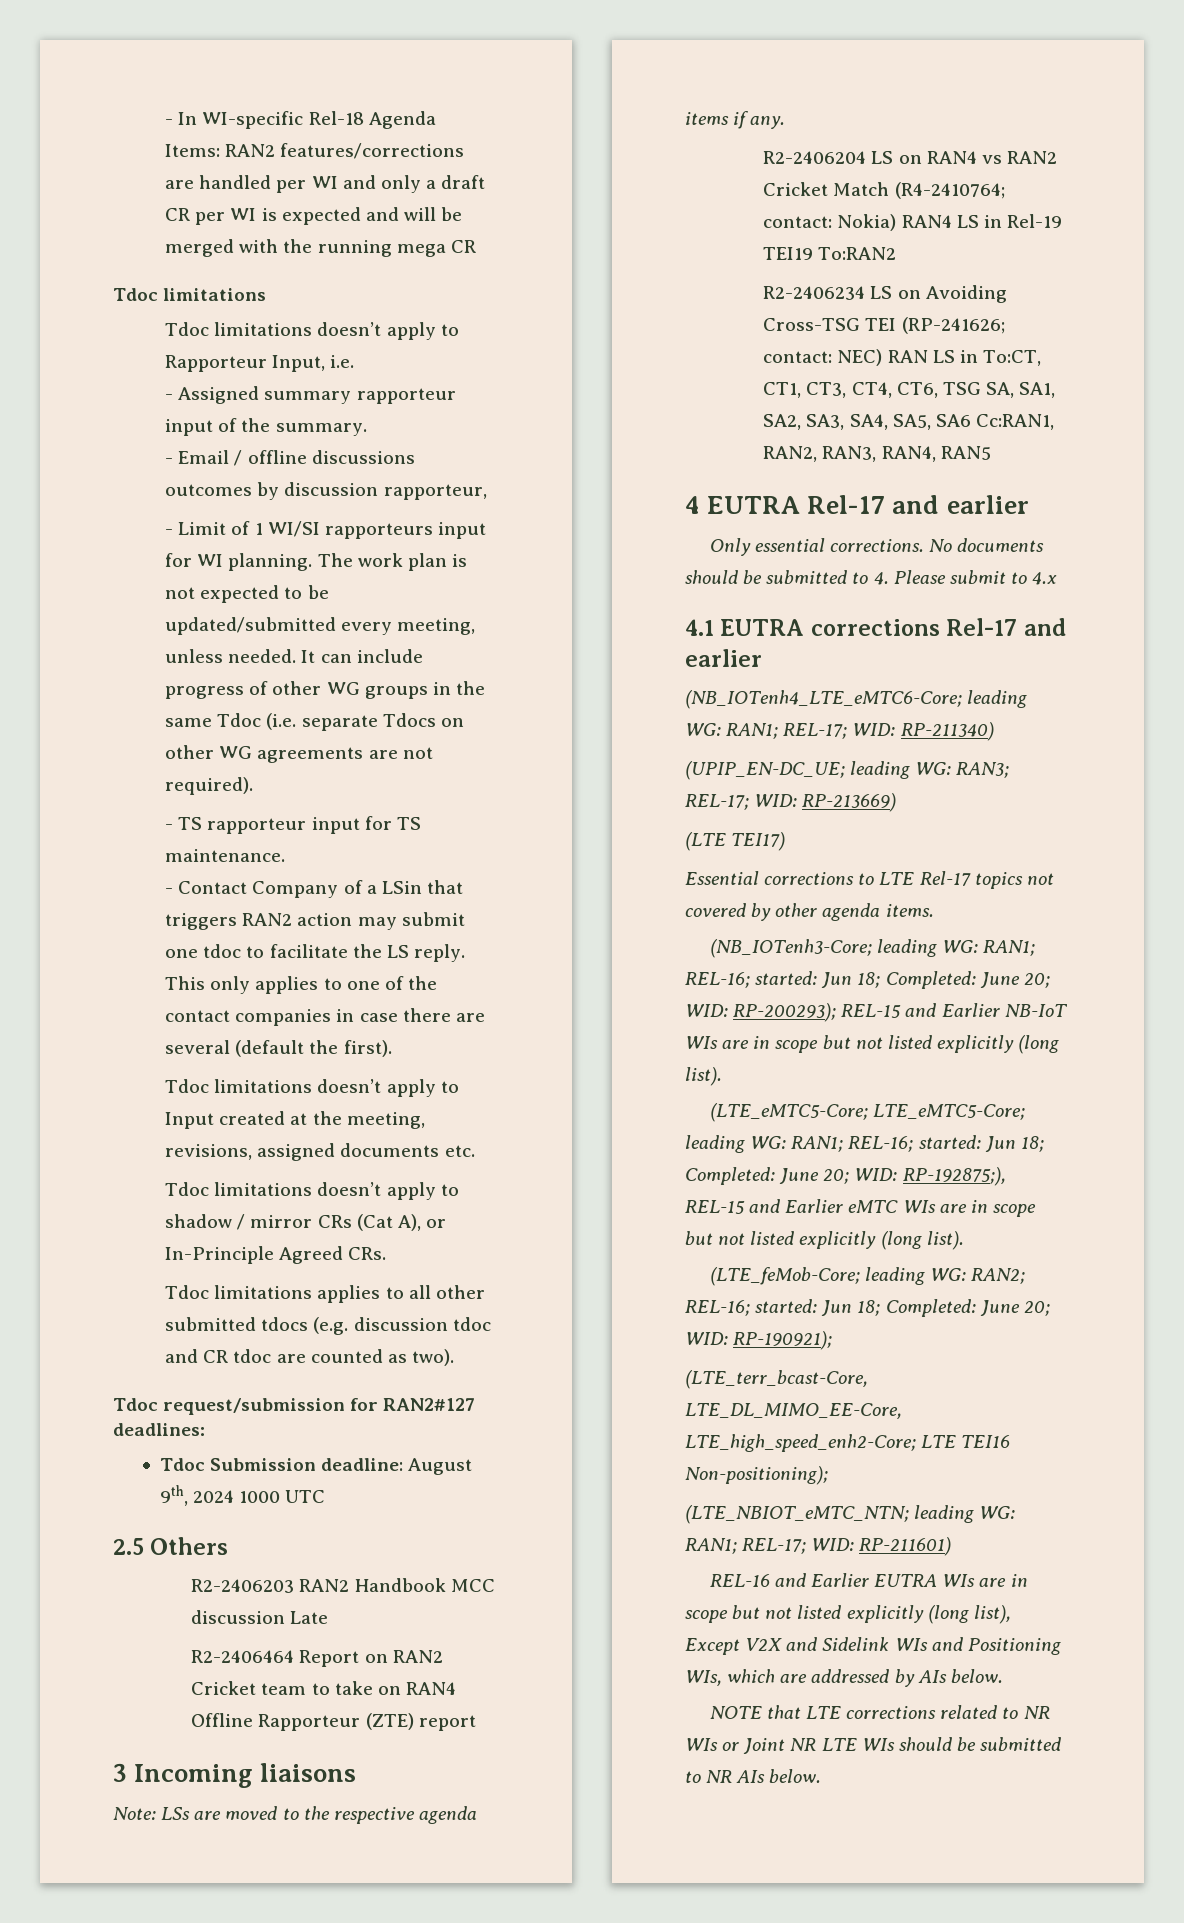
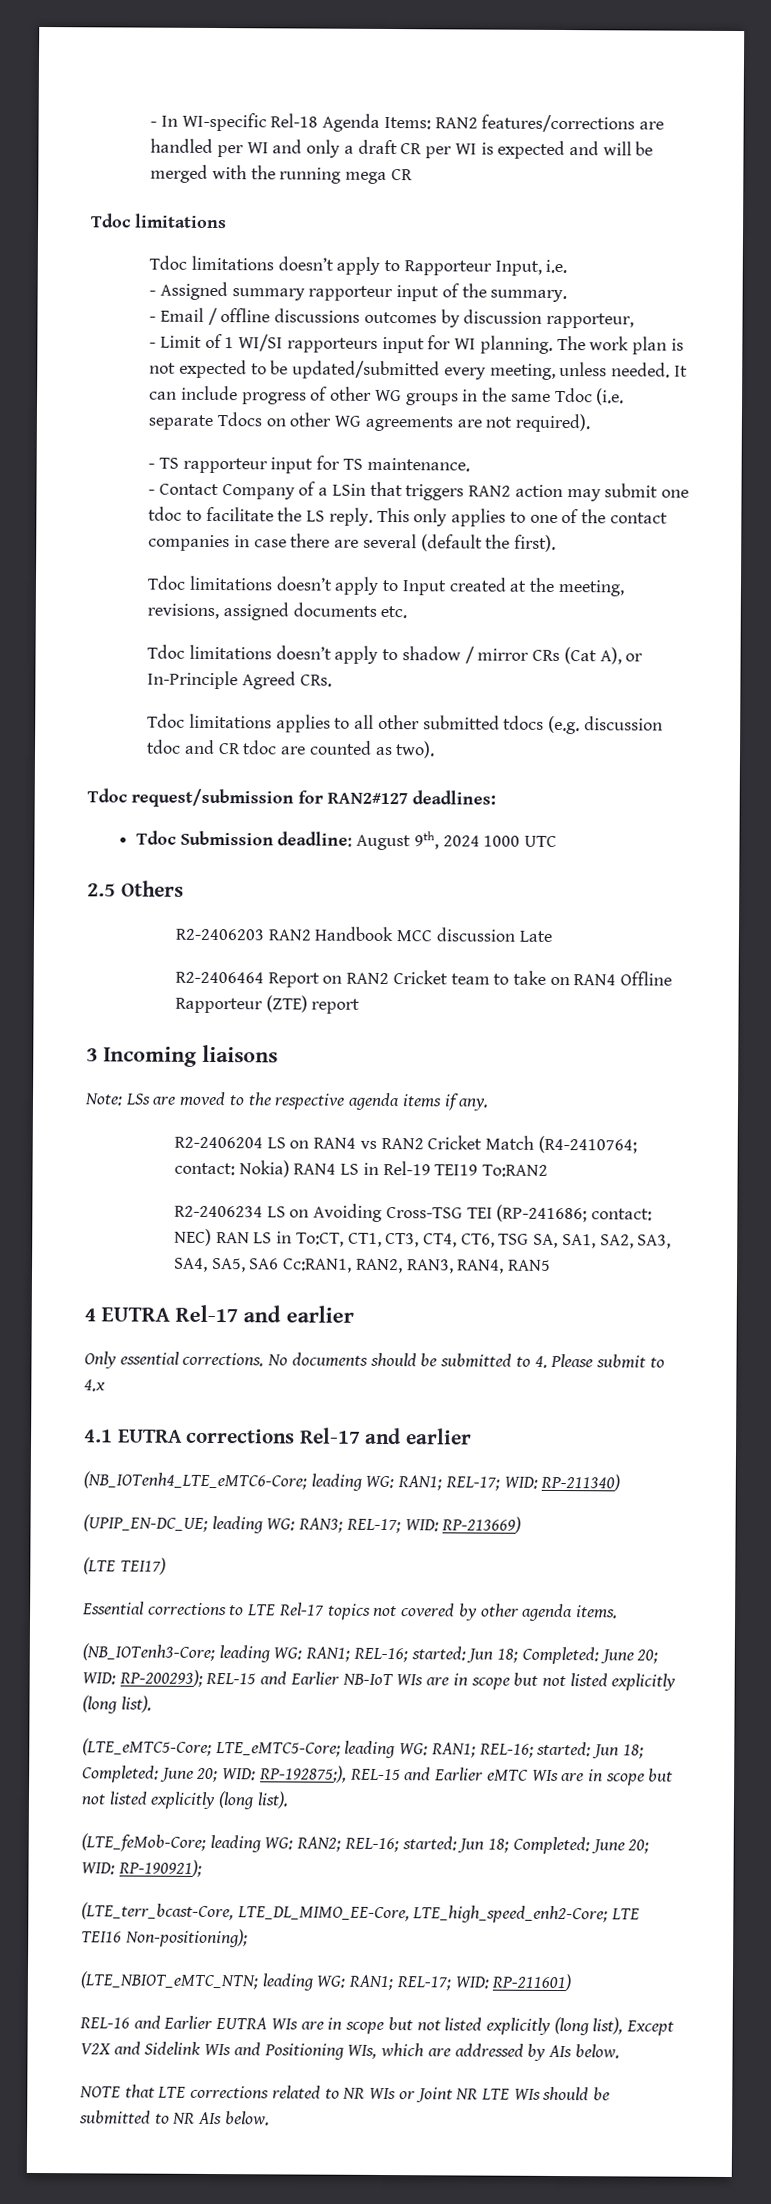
- R2-2406234 LS on Avoiding Cross-TSG TEI (RP-241626; contact: NEC) RAN LS in To:CT, CT1, CT3, CT4, CT6, TSG SA, SA1, SA2, SA3, SA4, SA5, SA6 Cc:RAN1, RAN2, RAN3, RAN4, RAN5
+ R2-2406234 LS on Avoiding Cross-TSG TEI (RP-241686; contact: NEC) RAN LS in To:CT, CT1, CT3, CT4, CT6, TSG SA, SA1, SA2, SA3, SA4, SA5, SA6 Cc:RAN1, RAN2, RAN3, RAN4, RAN5

